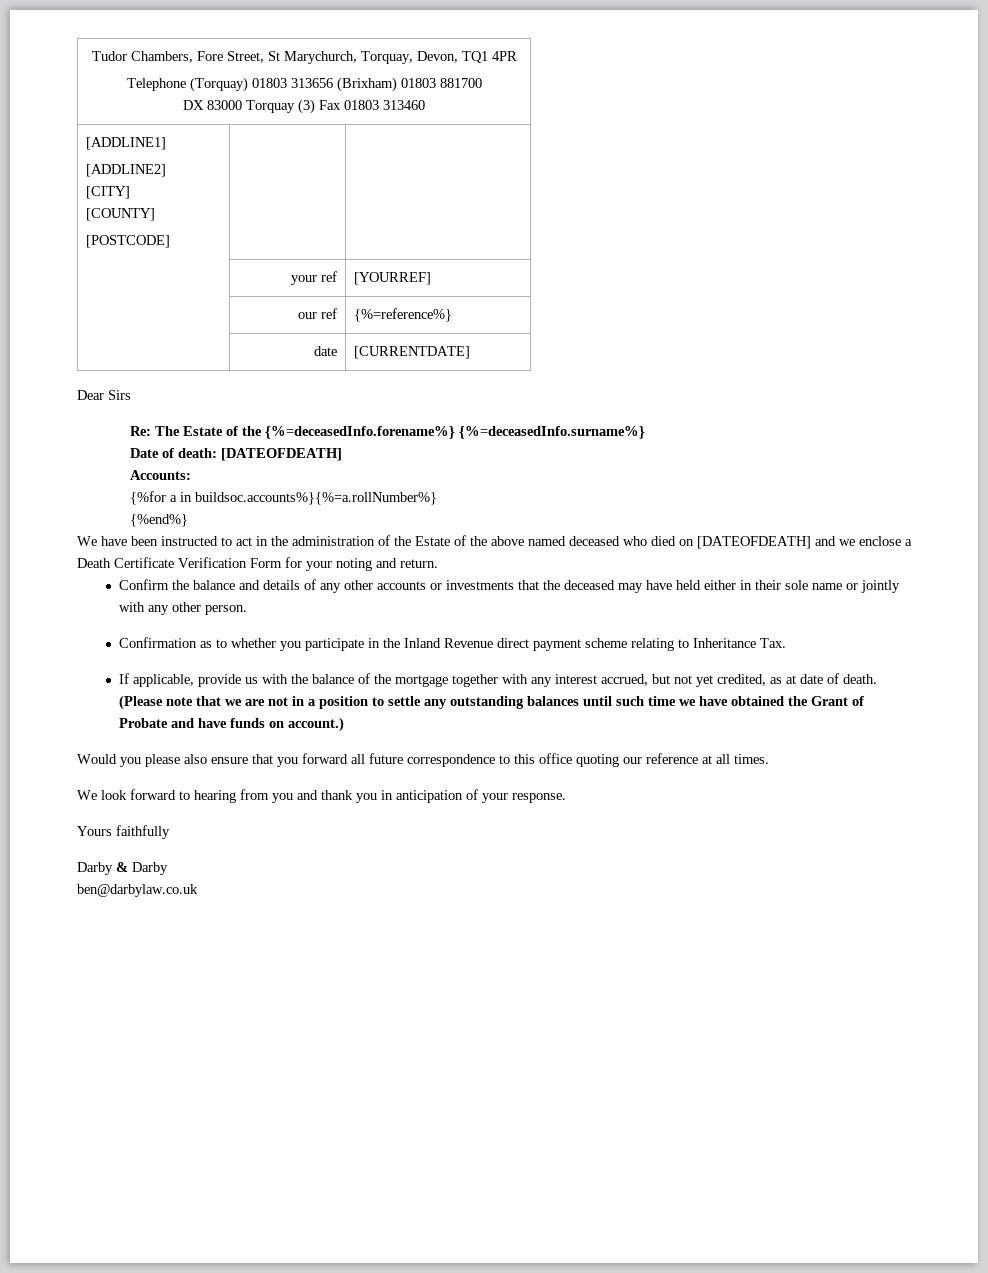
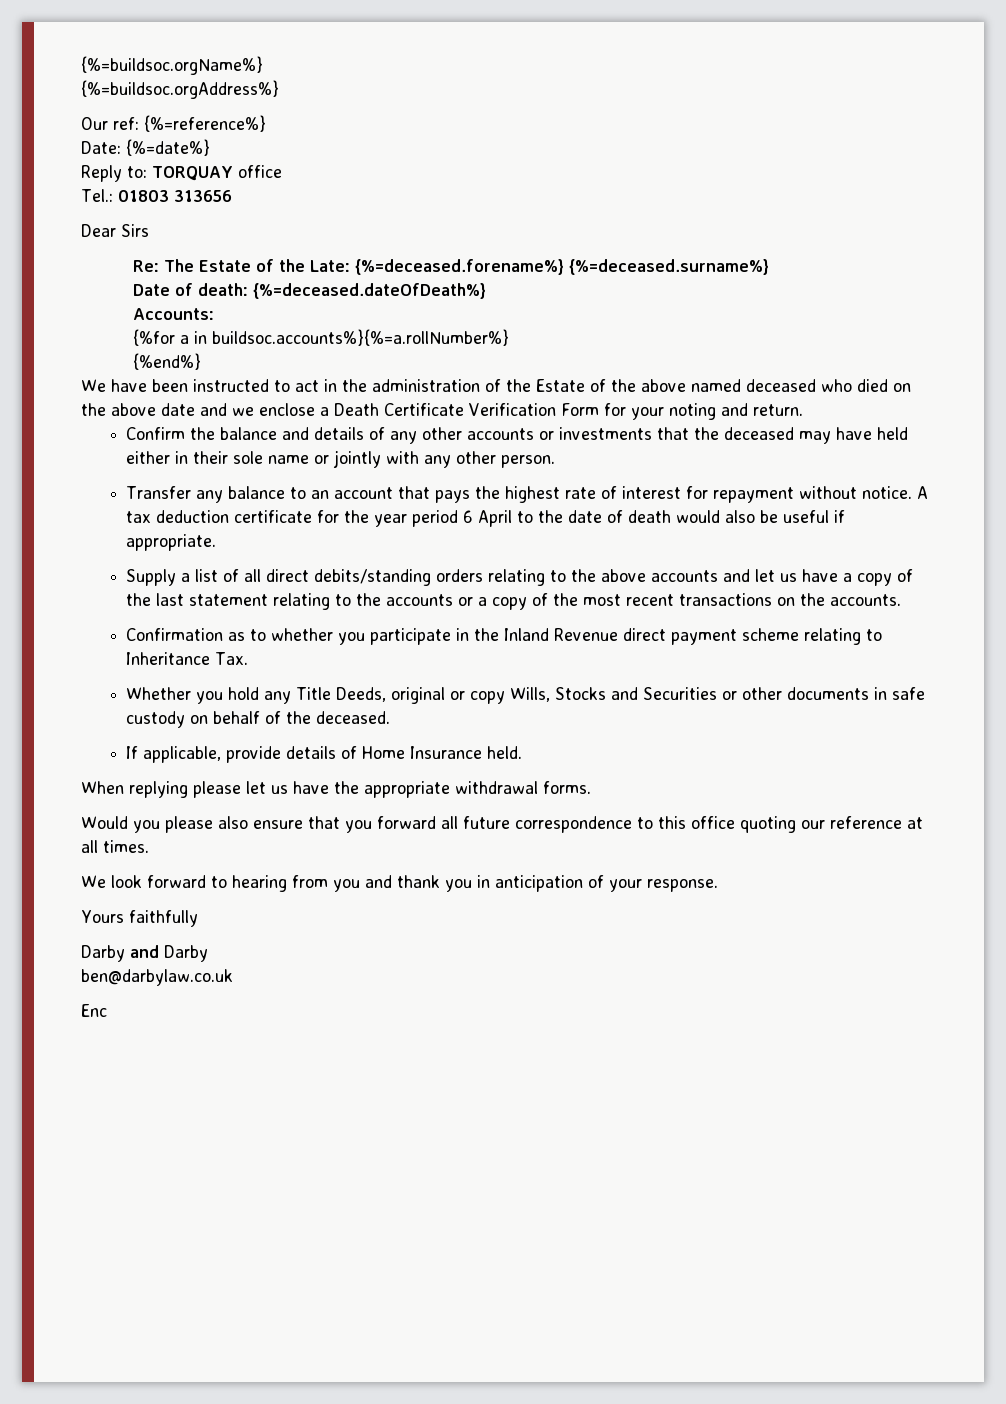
- Tudor Chambers, Fore Street, St Marychurch, Torquay, Devon, TQ1 4PR
- Telephone (Torquay) 01803 313656 (Brixham) 01803 881700
- DX 83000 Torquay (3) Fax 01803 313460
- [ADDLINE1]
- [ADDLINE2]
- [CITY]
- [COUNTY]
- [POSTCODE] | |
- | your ref | [YOURREF]
- | our ref | {%=reference%}
- | date | [CURRENTDATE]
+ {%=buildsoc.orgName%}
+ {%=buildsoc.orgAddress%}
+ Our ref: {%=reference%}
+ Date: {%=date%}
+ Reply to: TORQUAY office
+ Tel.: 01803 313656
- Re: The Estate of the {%=deceasedInfo.forename%} {%=deceasedInfo.surname%}
+ Re: The Estate of the Late: {%=deceased.forename%} {%=deceased.surname%}
- Date of death: [DATEOFDEATH]
+ Date of death: {%=deceased.dateOfDeath%}
- We have been instructed to act in the administration of the Estate of the above named deceased who died on [DATEOFDEATH] and we enclose a Death Certificate Verification Form for your noting and return.
+ We have been instructed to act in the administration of the Estate of the above named deceased who died on the above date and we enclose a Death Certificate Verification Form for your noting and return.
+ Transfer any balance to an account that pays the highest rate of interest for repayment without notice. A tax deduction certificate for the year period 6 April to the date of death would also be useful if appropriate.
+ Supply a list of all direct debits/standing orders relating to the above accounts and let us have a copy of the last statement relating to the accounts or a copy of the most recent transactions on the accounts.
- If applicable, provide us with the balance of the mortgage together with any interest accrued, but not yet credited, as at date of death. (Please note that we are not in a position to settle any outstanding balances until such time we have obtained the Grant of Probate and have funds on account.)
+ Whether you hold any Title Deeds, original or copy Wills, Stocks and Securities or other documents in safe custody on behalf of the deceased.
+ If applicable, provide details of Home Insurance held.
+ When replying please let us have the appropriate withdrawal forms.
- Darby & Darby
+ Darby and Darby
+ Enc

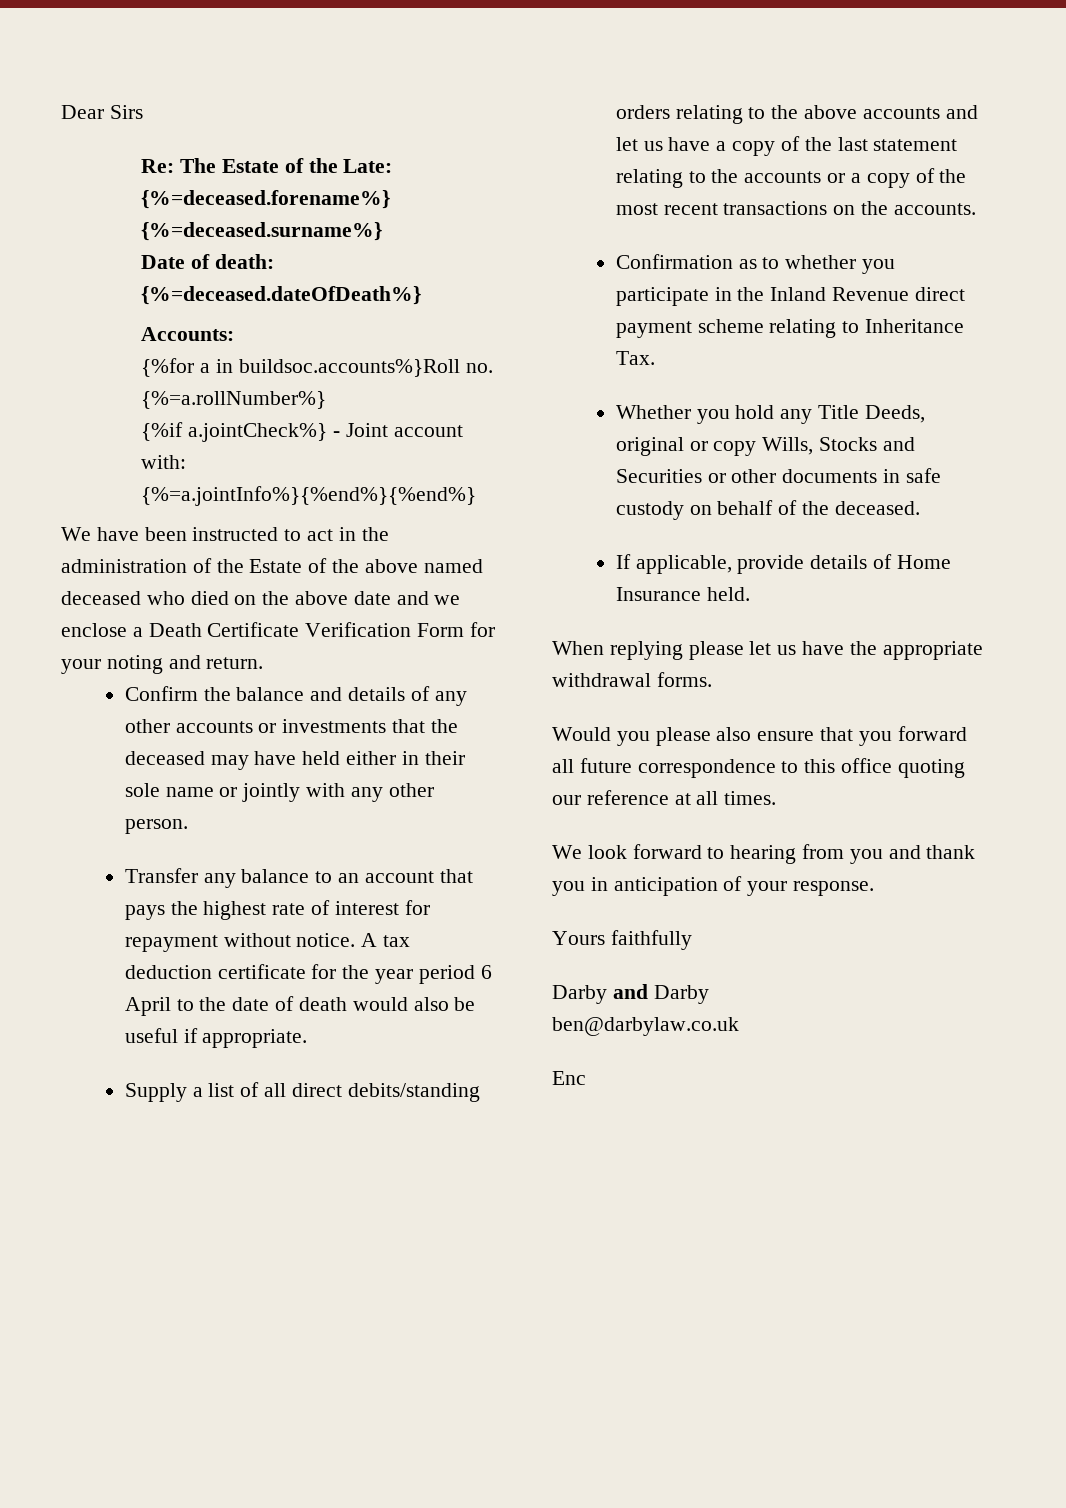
- {%=buildsoc.orgName%}
- {%=buildsoc.orgAddress%}
- Our ref: {%=reference%}
- Date: {%=date%}
- Reply to: TORQUAY office
- Tel.: 01803 313656
- {%for a in buildsoc.accounts%}{%=a.rollNumber%}
- {%end%}
+ {%for a in buildsoc.accounts%}Roll no. {%=a.rollNumber%}
+ {%if a.jointCheck%} - Joint account with: {%=a.jointInfo%}{%end%}{%end%}

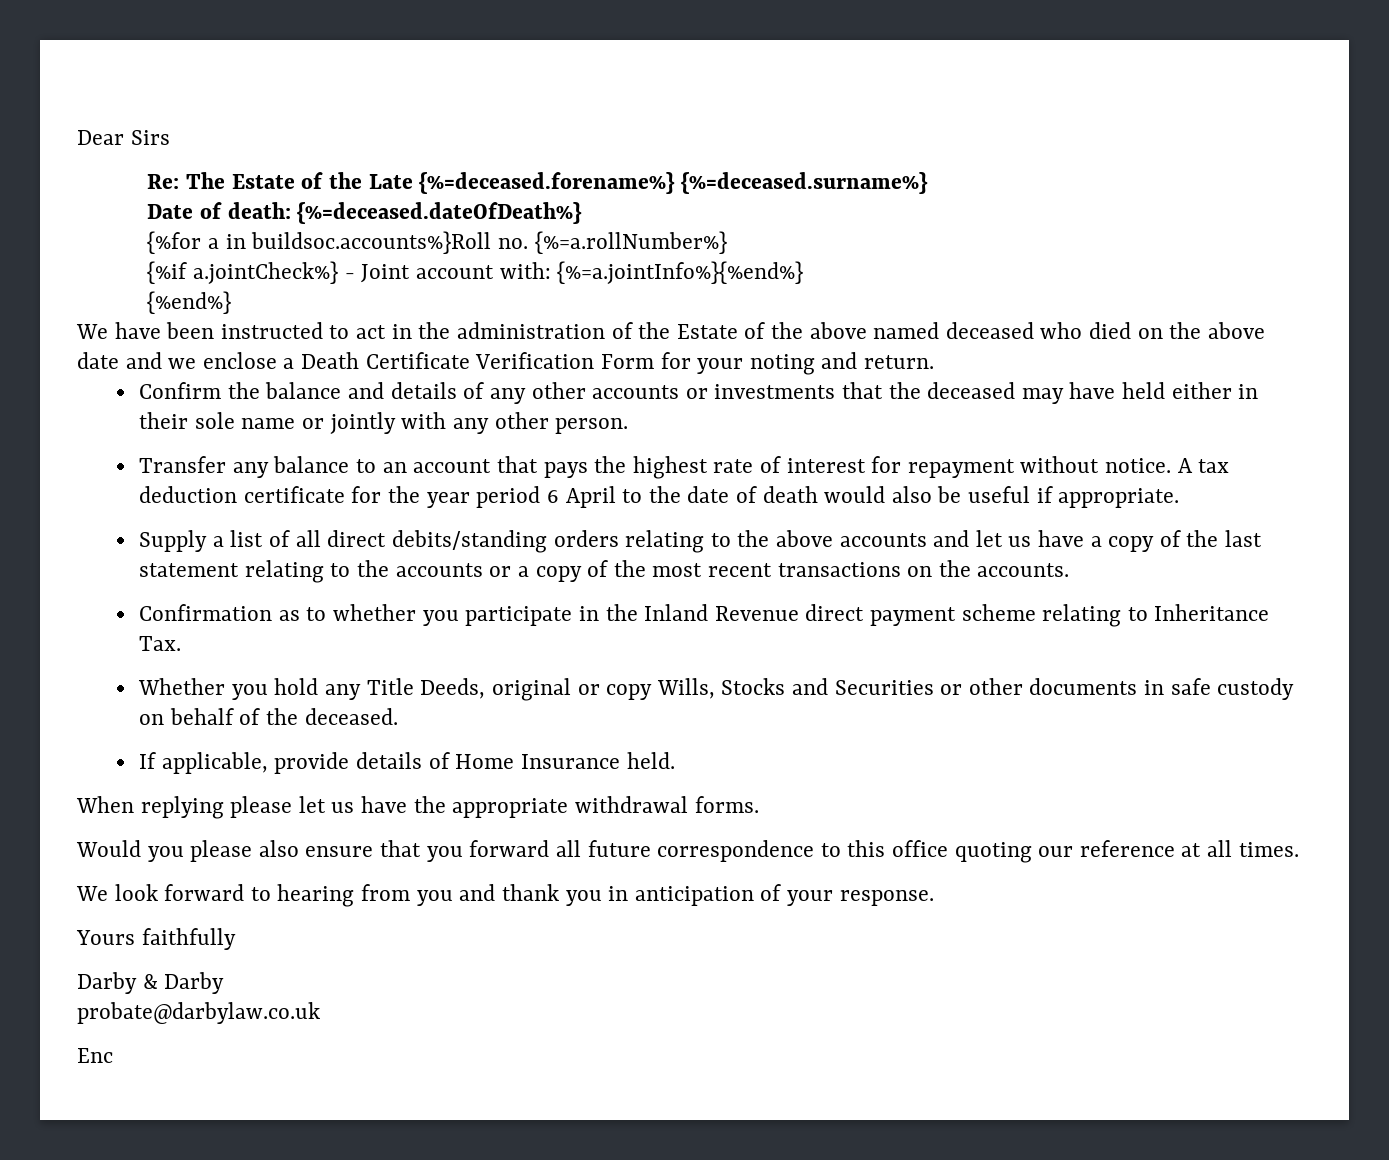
- Re: The Estate of the Late: {%=deceased.forename%} {%=deceased.surname%}
+ Re: The Estate of the Late {%=deceased.forename%} {%=deceased.surname%}
- Accounts:
- {%if a.jointCheck%} - Joint account with: {%=a.jointInfo%}{%end%}{%end%}
+ {%if a.jointCheck%} - Joint account with: {%=a.jointInfo%}{%end%}
+ {%end%}
- Darby and Darby
+ Darby & Darby
- ben@darbylaw.co.uk
+ probate@darbylaw.co.uk

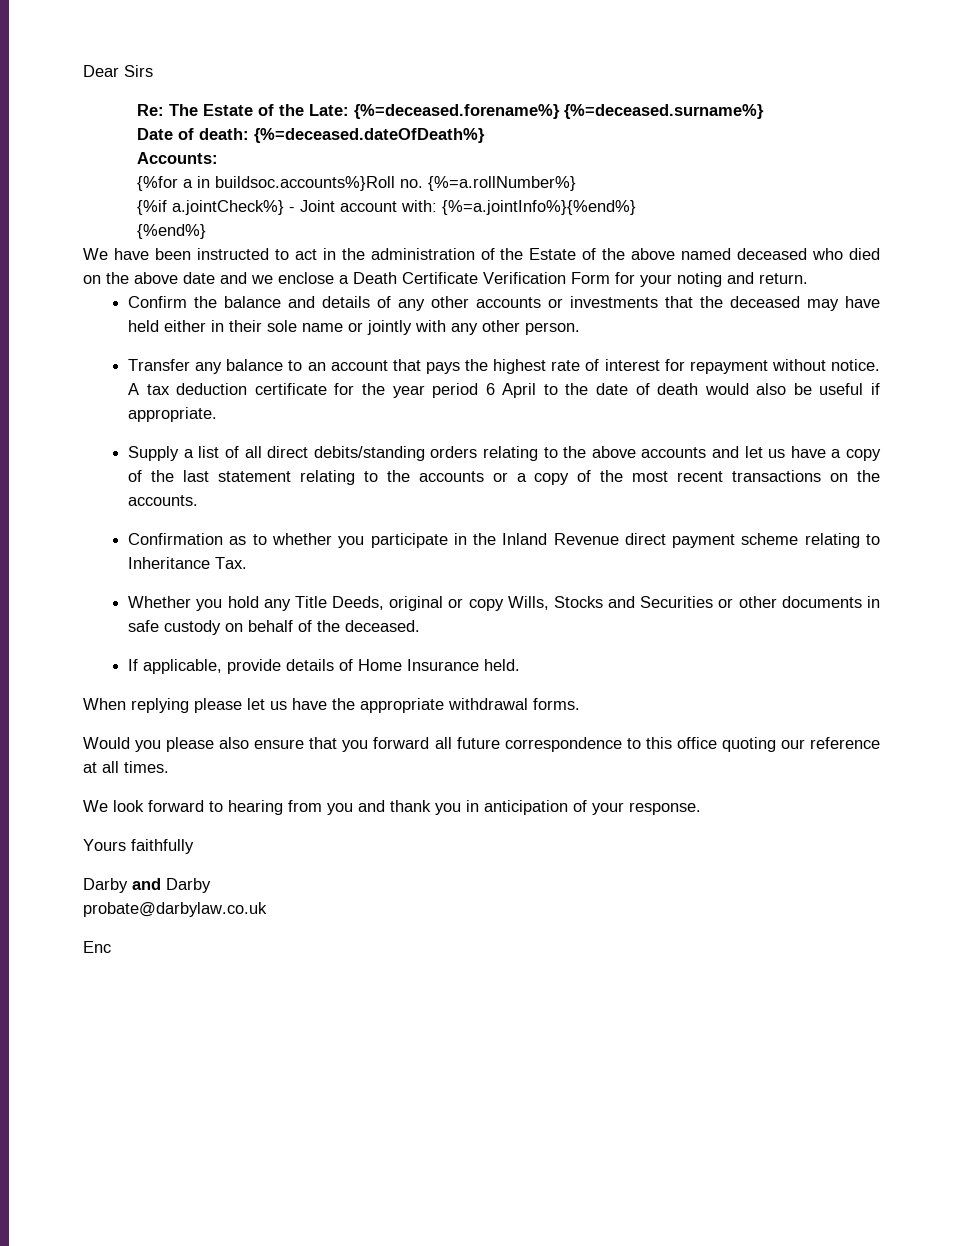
- Re: The Estate of the Late {%=deceased.forename%} {%=deceased.surname%}
+ Re: The Estate of the Late: {%=deceased.forename%} {%=deceased.surname%}
+ Accounts:
- Darby & Darby
+ Darby and Darby

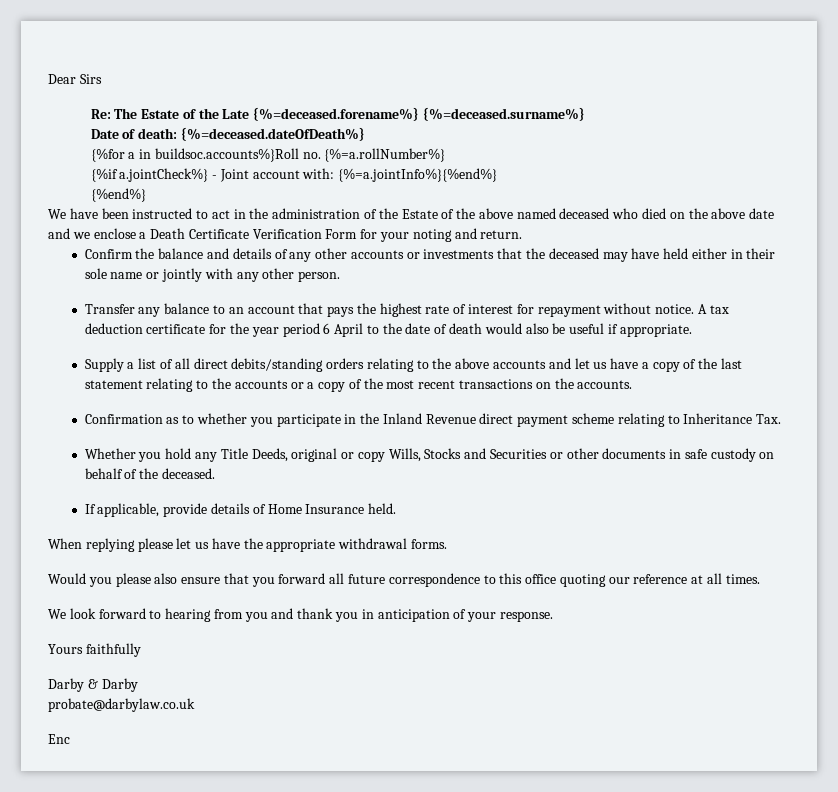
- Re: The Estate of the Late: {%=deceased.forename%} {%=deceased.surname%}
+ Re: The Estate of the Late {%=deceased.forename%} {%=deceased.surname%}
- Accounts:
- Darby and Darby
+ Darby & Darby

